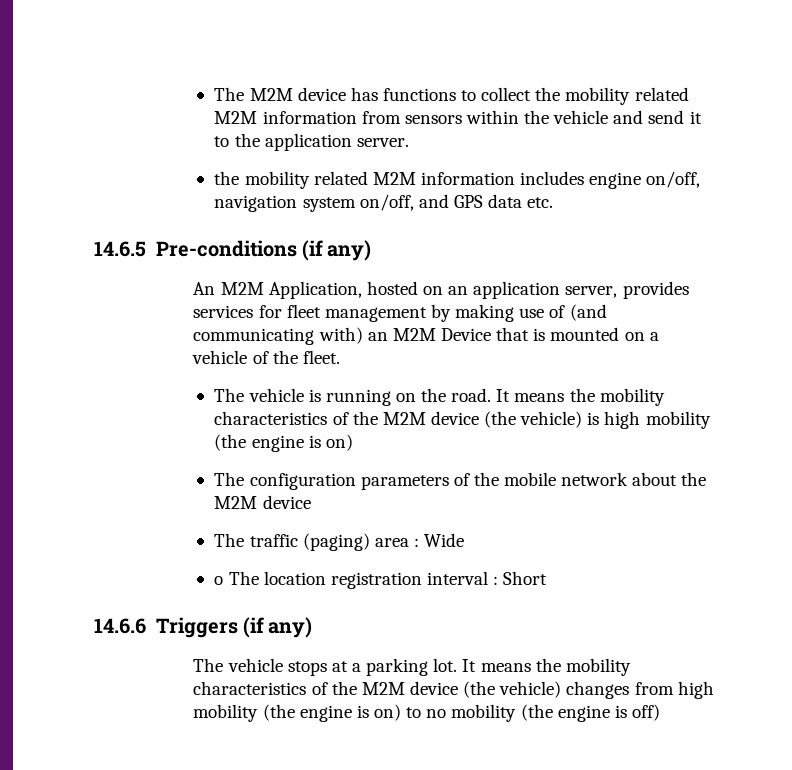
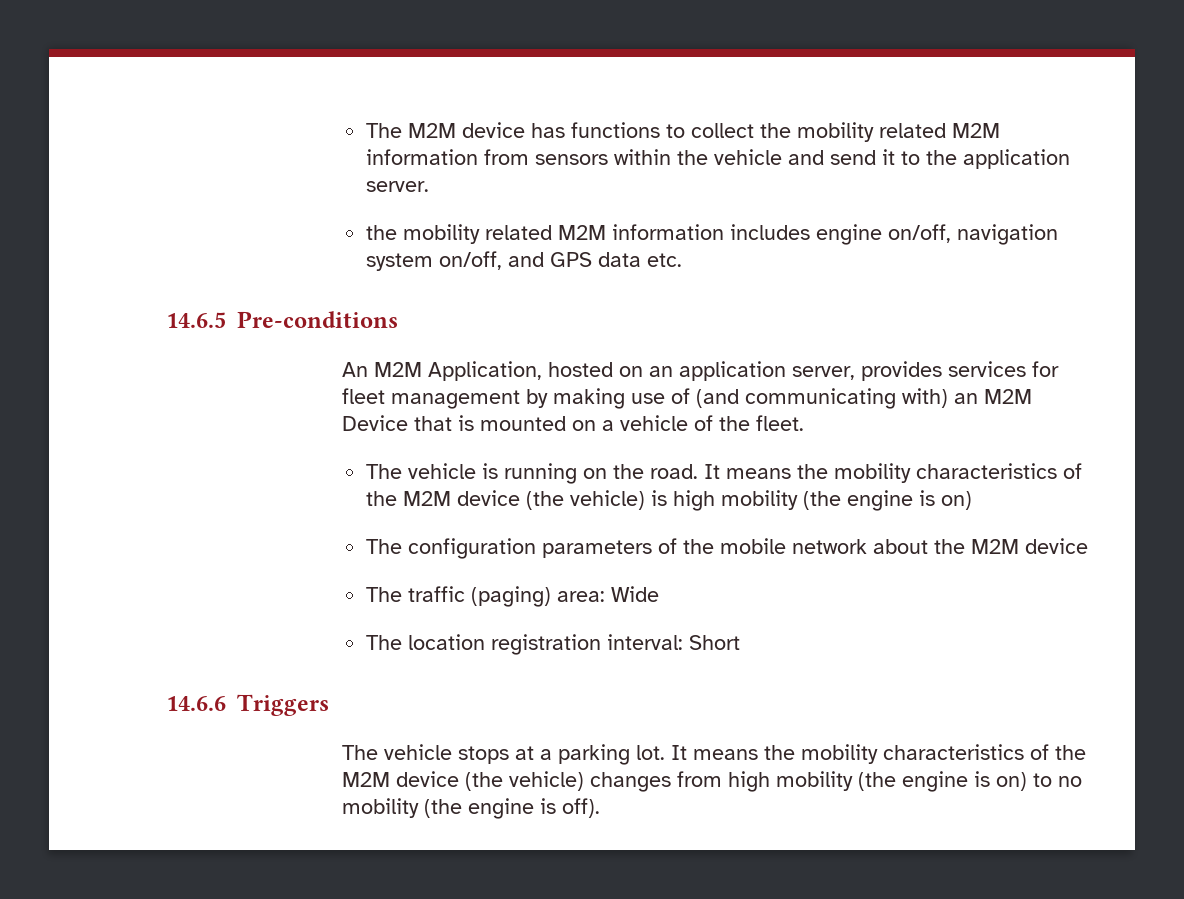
- 14.6.5 Pre-conditions (if any)
+ 14.6.5 Pre-conditions
- The traffic (paging) area : Wide
+ The traffic (paging) area: Wide
- o The location registration interval : Short
+ The location registration interval: Short
- 14.6.6 Triggers (if any)
+ 14.6.6 Triggers
- It means the mobility characteristics of the M2M device (the vehicle) changes from high mobility (the engine is on) to no mobility (the engine is off)
+ It means the mobility characteristics of the M2M device (the vehicle) changes from high mobility (the engine is on) to no mobility (the engine is off).

